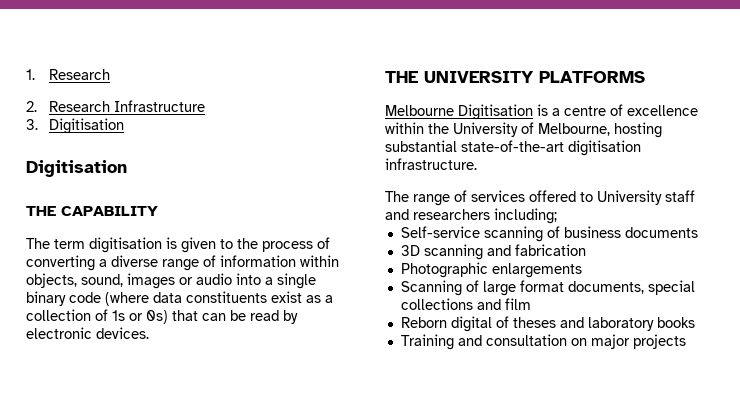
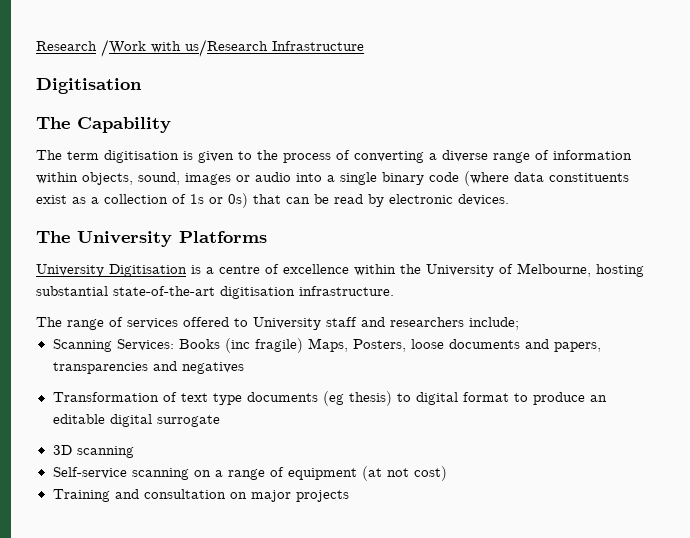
- 1. Research
- 2. Research Infrastructure
- 3. Digitisation
+ Research /Work with us/Research Infrastructure
  Digitisation
- THE CAPABILITY
+ The Capability
- THE UNIVERSITY PLATFORMS
- Melbourne Digitisation is a centre of excellence within the University of Melbourne, hosting substantial state-of-the-art digitisation infrastructure.
+ The University Platforms
+ University Digitisation is a centre of excellence within the University of Melbourne, hosting substantial state-of-the-art digitisation infrastructure.
- The range of services offered to University staff and researchers including;
- Self-service scanning of business documents
- 3D scanning and fabrication
- Photographic enlargements
- Scanning of large format documents, special collections and film
- Reborn digital of theses and laboratory books
+ The range of services offered to University staff and researchers include;
+ Scanning Services: Books (inc fragile) Maps, Posters, loose documents and papers, transparencies and negatives
+ Transformation of text type documents (eg thesis) to digital format to produce an editable digital surrogate
+ 3D scanning
+ Self-service scanning on a range of equipment (at not cost)

